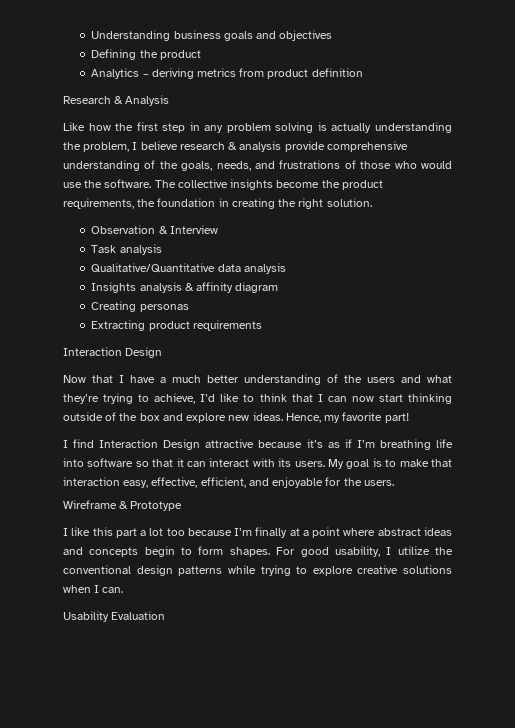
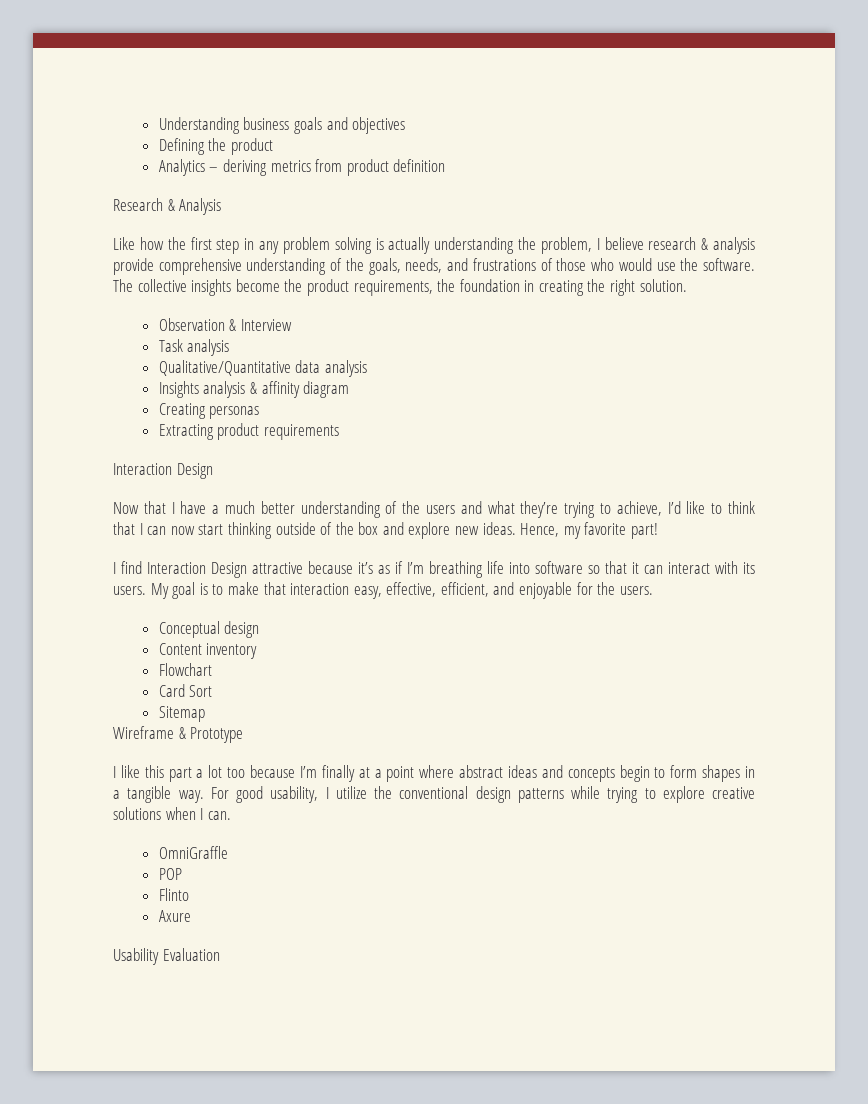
+ Conceptual design
+ Content inventory
+ Flowchart
+ Card Sort
+ Sitemap
- I like this part a lot too because I’m finally at a point where abstract ideas and concepts begin to form shapes.
+ I like this part a lot too because I’m finally at a point where abstract ideas and concepts begin to form shapes in a tangible way.
+ OmniGraffle
+ POP
+ Flinto
+ Axure

